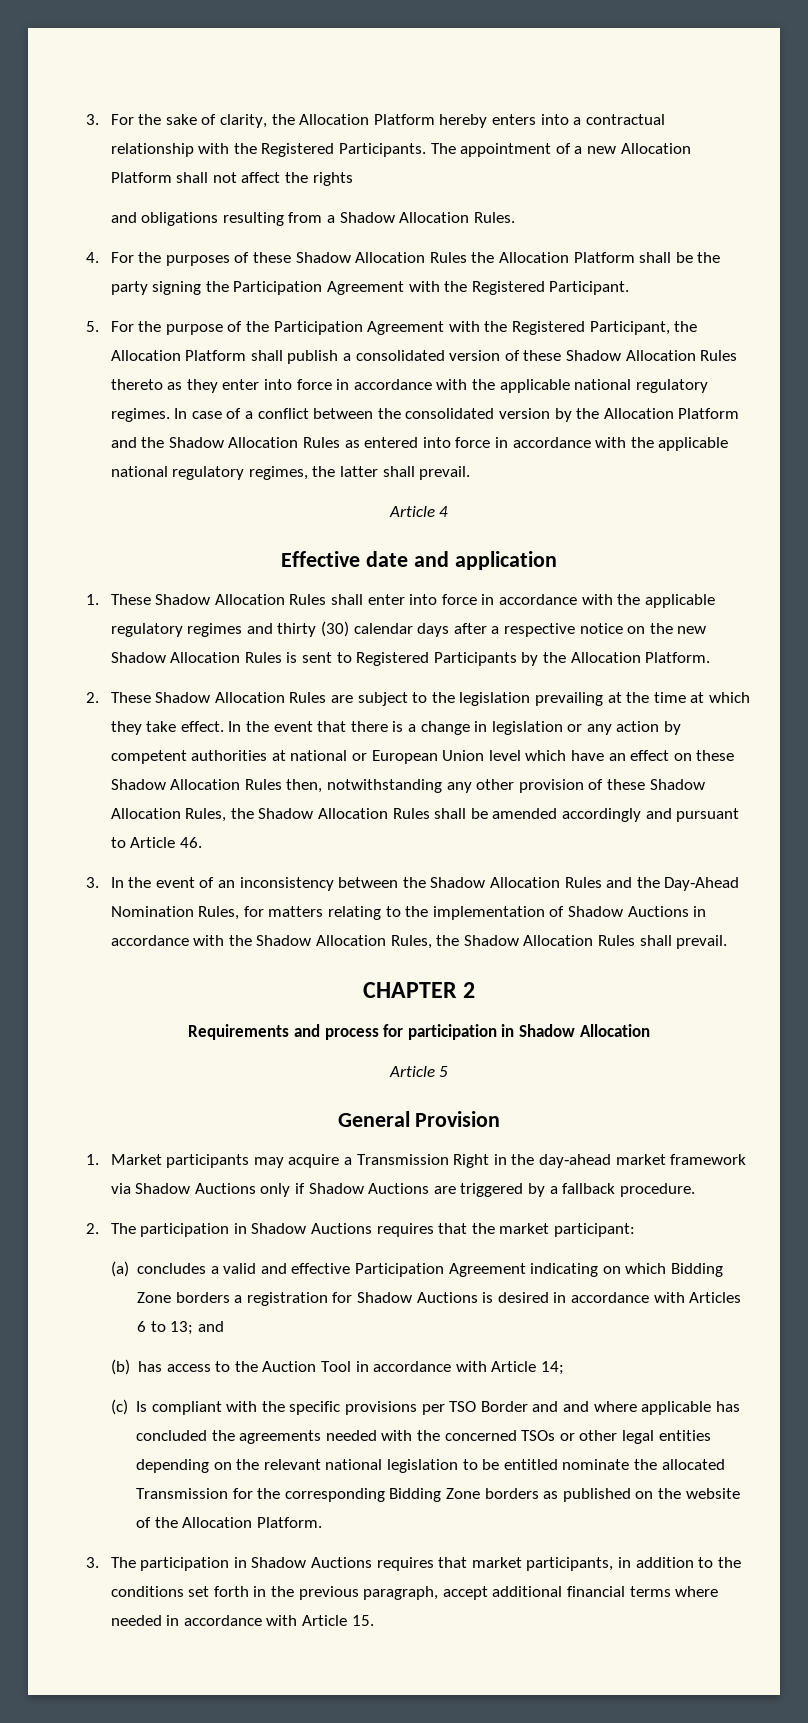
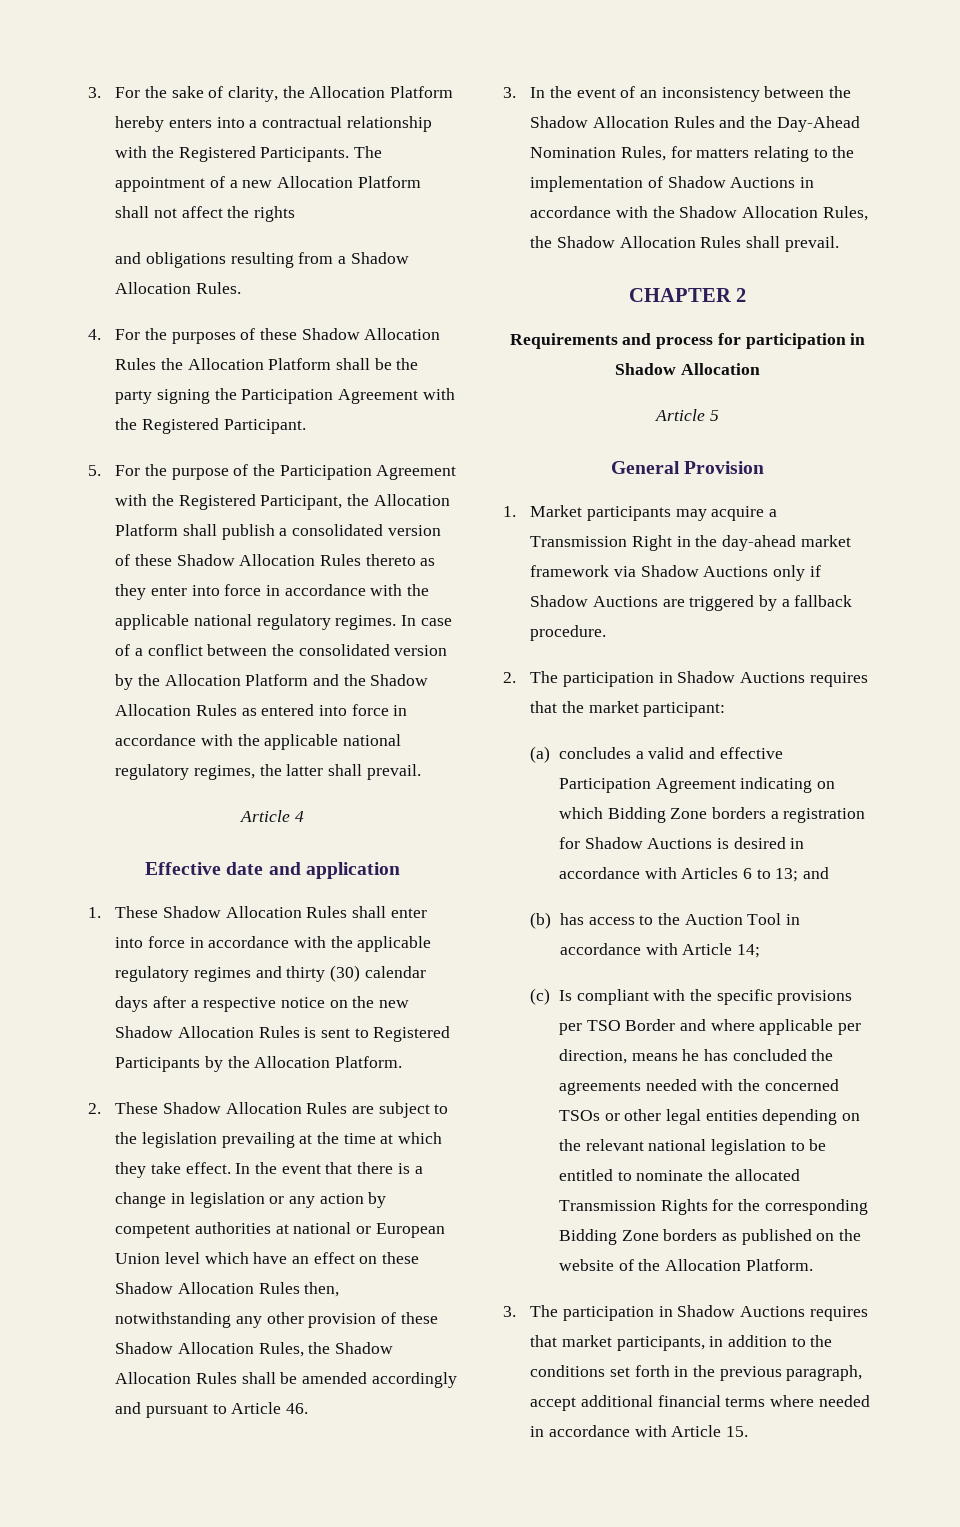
- (c) Is compliant with the specific provisions per TSO Border and and where applicable has concluded the agreements needed with the concerned TSOs or other legal entities depending on the relevant national legislation to be entitled nominate the allocated Transmission for the corresponding Bidding Zone borders as published on the website of the Allocation Platform.
+ (c) Is compliant with the specific provisions per TSO Border and where applicable per direction, means he has concluded the agreements needed with the concerned TSOs or other legal entities depending on the relevant national legislation to be entitled to nominate the allocated Transmission Rights for the corresponding Bidding Zone borders as published on the website of the Allocation Platform.

